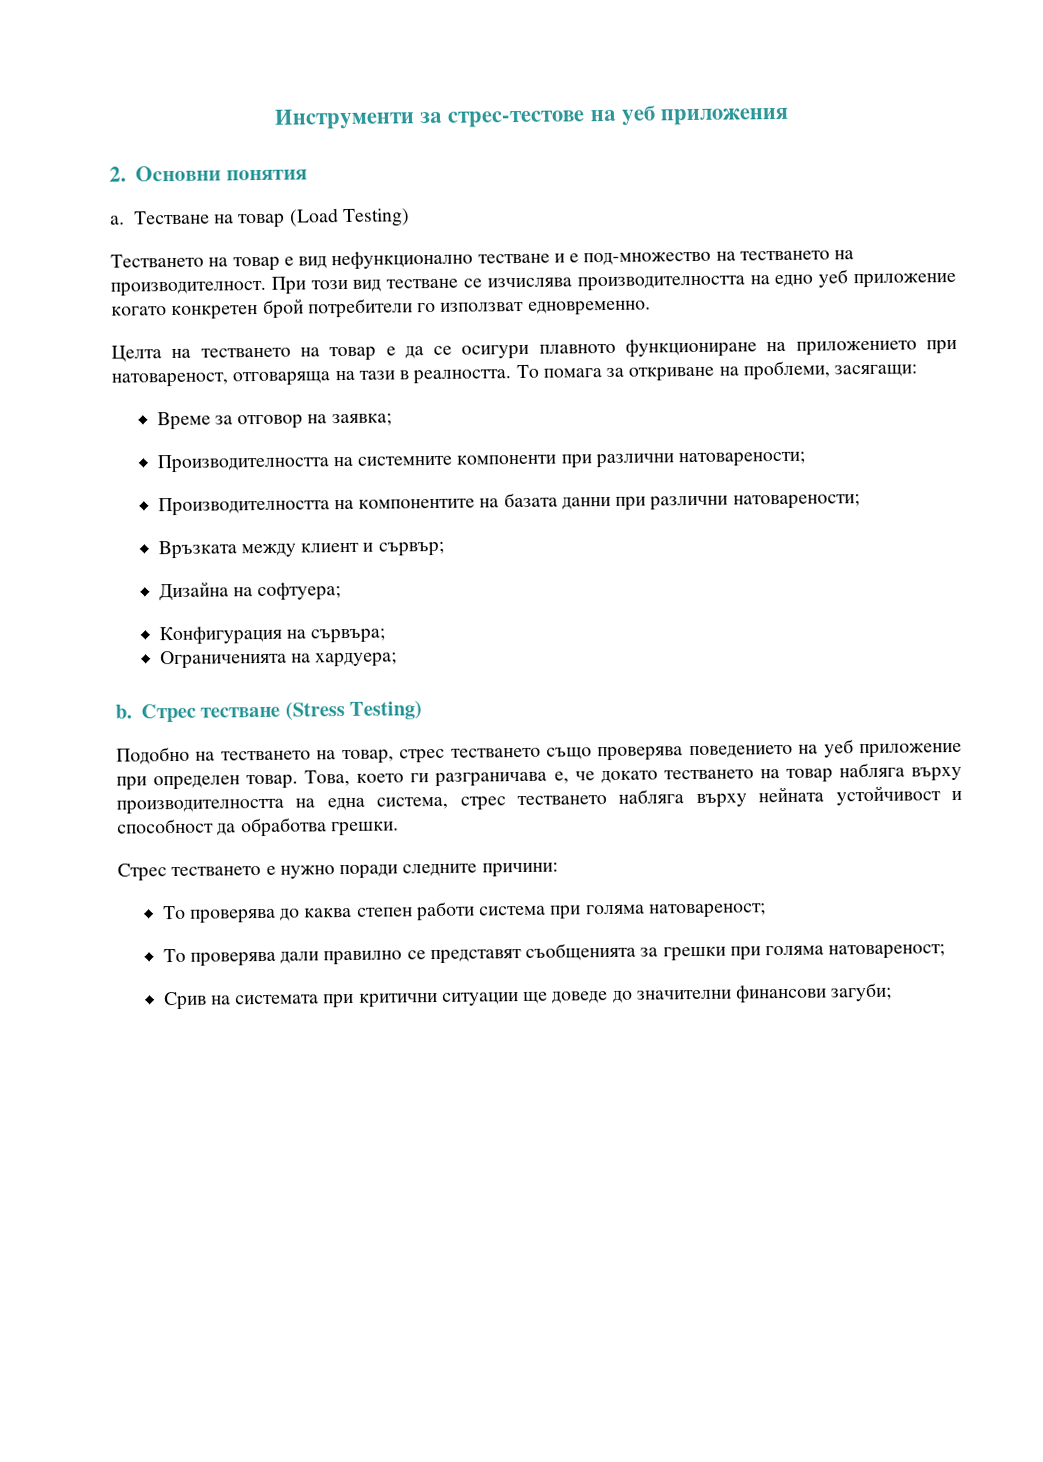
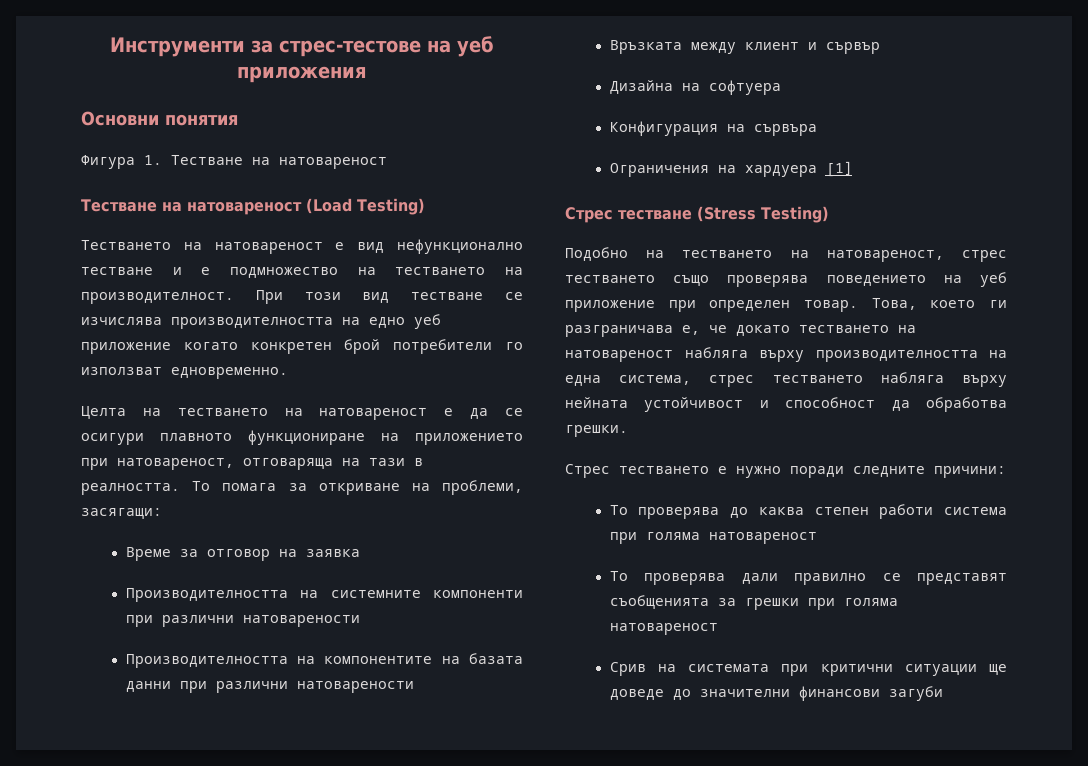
- 2. Основни понятия
+ Основни понятия
- a. Тестване на товар (Load Testing)
+ Фигура 1. Тестване на натовареност
+ Тестване на натовареност (Load Testing)
- Тестването на товар е вид нефункционално тестване и е под-множество на тестването на производителност.
+ Тестването на натовареност е вид нефункционално тестване и е подмножество на тестването на производителност.
- Целта на тестването на товар е да се осигури плавното функциониране на приложението при натовареност, отговаряща на тази в реалността.
+ Целта на тестването на натовареност е да се осигури плавното функциониране на приложението при натовареност, отговаряща на тази в реалността.
- Време за отговор на заявка;
+ Време за отговор на заявка
- Производителността на системните компоненти при различни натоварености;
+ Производителността на системните компоненти при различни натоварености
- Производителността на компонентите на базата данни при различни натоварености;
+ Производителността на компонентите на базата данни при различни натоварености
- Връзката между клиент и сървър;
+ Връзката между клиент и сървър
- Дизайна на софтуера;
+ Дизайна на софтуера
- Конфигурация на сървъра;
- Ограниченията на хардуера;
- b. Стрес тестване (Stress Testing)
+ Конфигурация на сървъра
+ Ограничения на хардуера [1]
+ Стрес тестване (Stress Testing)
- Подобно на тестването на товар, стрес тестването също проверява поведението на уеб приложение при определен товар.
+ Подобно на тестването на натовареност, стрес тестването също проверява поведението на уеб приложение при определен товар.
- Това, което ги разграничава е, че докато тестването на товар набляга върху производителността на една система, стрес тестването набляга върху нейната устойчивост и способност да обработва грешки.
+ Това, което ги разграничава е, че докато тестването на натовареност набляга върху производителността на една система, стрес тестването набляга върху нейната устойчивост и способност да обработва грешки.
- То проверява до каква степен работи система при голяма натовареност;
+ То проверява до каква степен работи система при голяма натовареност
- То проверява дали правилно се представят съобщенията за грешки при голяма натовареност;
+ То проверява дали правилно се представят съобщенията за грешки при голяма натовареност
- Срив на системата при критични ситуации ще доведе до значителни финансови загуби;
+ Срив на системата при критични ситуации ще доведе до значителни финансови загуби

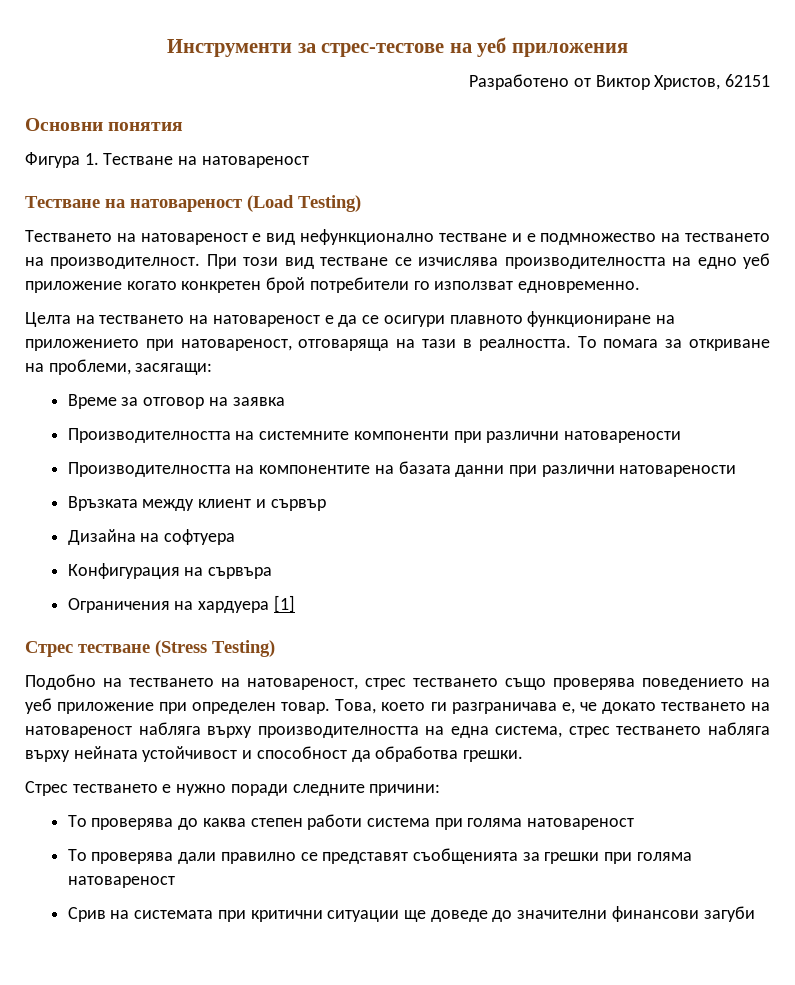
+ Разработено от Виктор Христов, 62151

